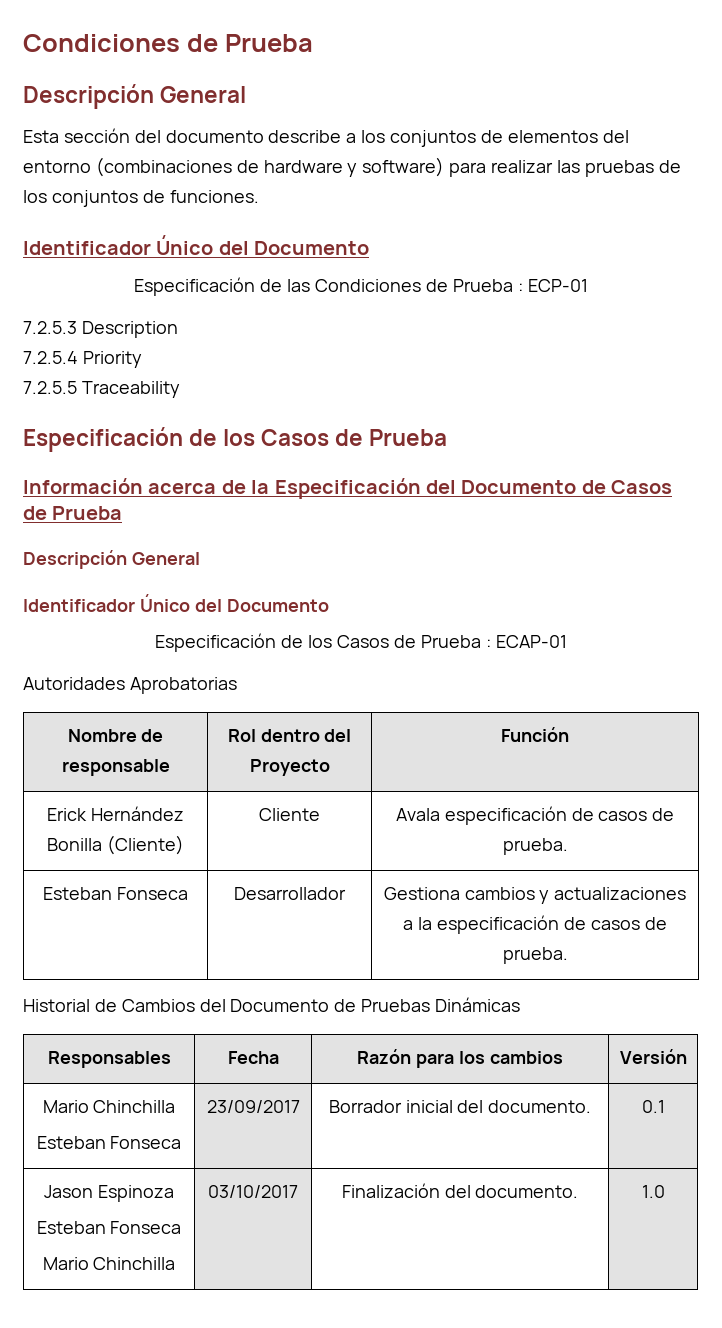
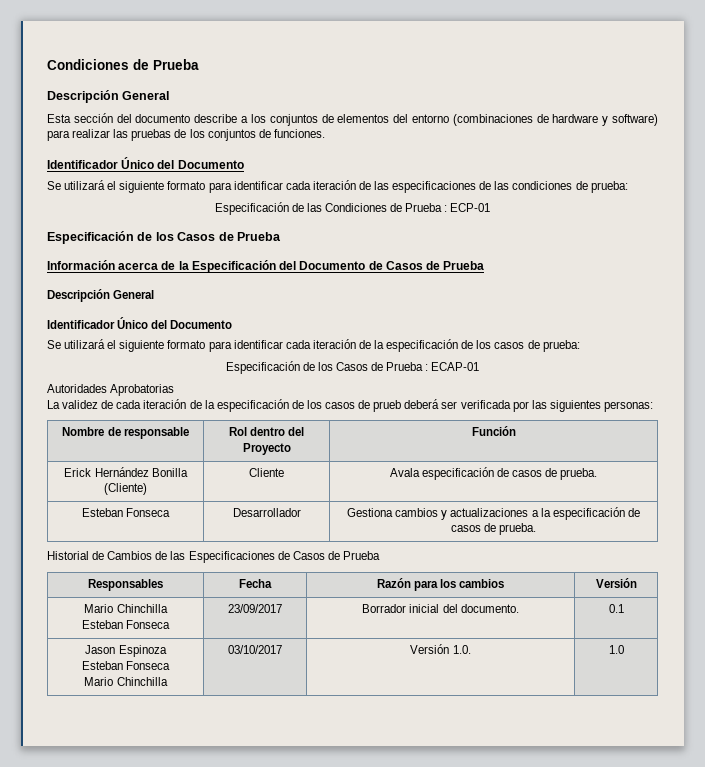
+ Se utilizará el siguiente formato para identificar cada iteración de las especificaciones de las condiciones de prueba:
- 7.2.5.3 Description
- 7.2.5.4 Priority
- 7.2.5.5 Traceability
+ Se utilizará el siguiente formato para identificar cada iteración de la especificación de los casos de prueba:
+ La validez de cada iteración de la especificación de los casos de prueb deberá ser verificada por las siguientes personas:
- Historial de Cambios del Documento de Pruebas Dinámicas
+ Historial de Cambios de las Especificaciones de Casos de Prueba
  Jason Espinoza
  Esteban Fonseca
- Mario Chinchilla | 03/10/2017 | Finalización del documento. | 1.0
+ Mario Chinchilla | 03/10/2017 | Versión 1.0. | 1.0

